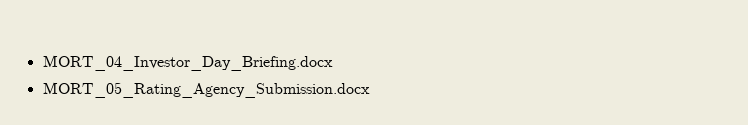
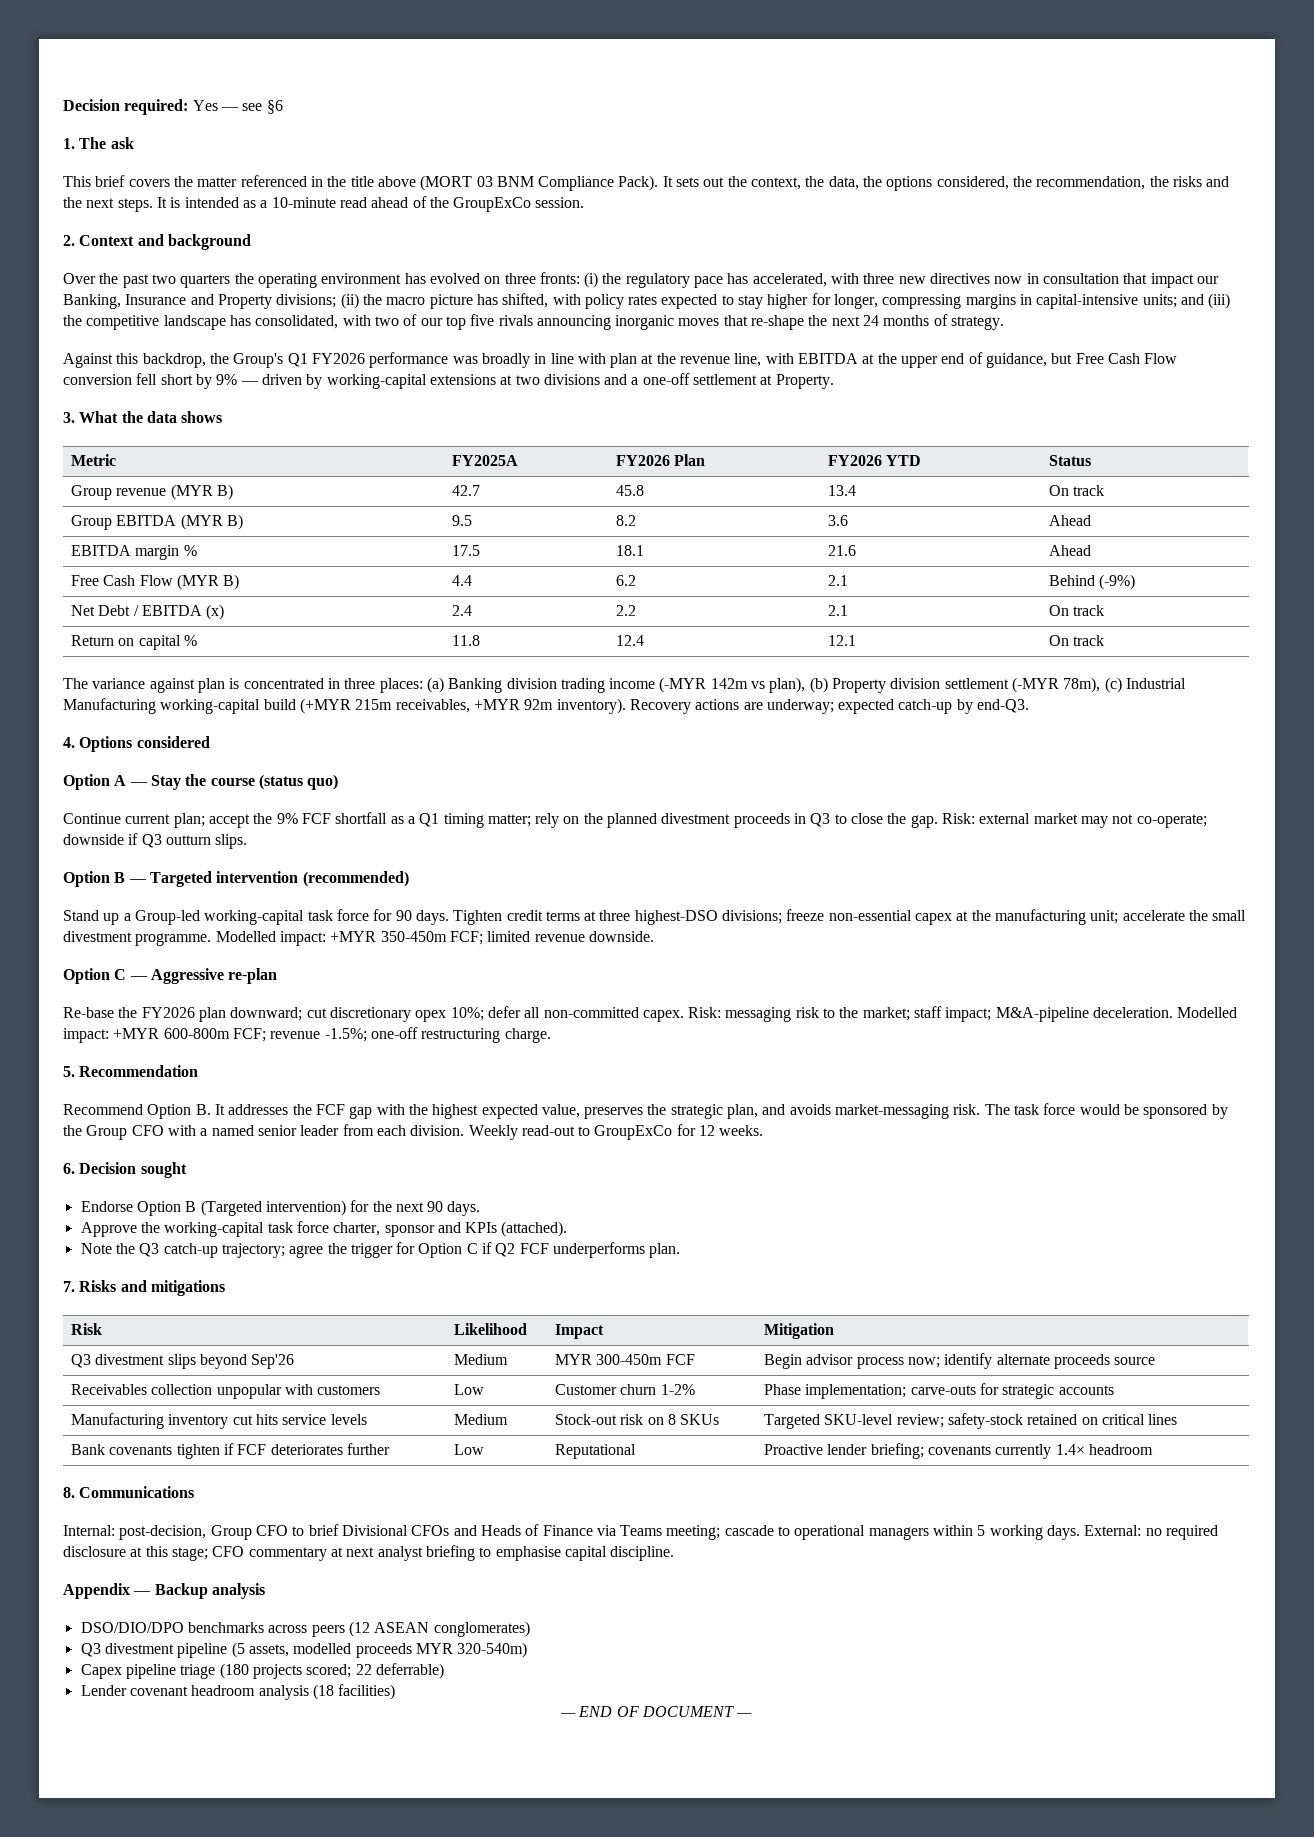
- MORT_04_Investor_Day_Briefing.docx
- MORT_05_Rating_Agency_Submission.docx
+ Decision required: Yes — see §6
+ 1. The ask
+ This brief covers the matter referenced in the title above (MORT 03 BNM Compliance Pack). It sets out the context, the data, the options considered, the recommendation, the risks and the next steps. It is intended as a 10-minute read ahead of the GroupExCo session.
+ 2. Context and background
+ Over the past two quarters the operating environment has evolved on three fronts: (i) the regulatory pace has accelerated, with three new directives now in consultation that impact our Banking, Insurance and Property divisions; (ii) the macro picture has shifted, with policy rates expected to stay higher for longer, compressing margins in capital-intensive units; and (iii) the competitive landscape has consolidated, with two of our top five rivals announcing inorganic moves that re-shape the next 24 months of strategy.
+ Against this backdrop, the Group's Q1 FY2026 performance was broadly in line with plan at the revenue line, with EBITDA at the upper end of guidance, but Free Cash Flow conversion fell short by 9% — driven by working-capital extensions at two divisions and a one-off settlement at Property.
+ 3. What the data shows
+ Metric | FY2025A | FY2026 Plan | FY2026 YTD | Status
+ Group revenue (MYR B) | 42.7 | 45.8 | 13.4 | On track
+ Group EBITDA (MYR B) | 9.5 | 8.2 | 3.6 | Ahead
+ EBITDA margin % | 17.5 | 18.1 | 21.6 | Ahead
+ Free Cash Flow (MYR B) | 4.4 | 6.2 | 2.1 | Behind (-9%)
+ Net Debt / EBITDA (x) | 2.4 | 2.2 | 2.1 | On track
+ Return on capital % | 11.8 | 12.4 | 12.1 | On track
+ The variance against plan is concentrated in three places: (a) Banking division trading income (-MYR 142m vs plan), (b) Property division settlement (-MYR 78m), (c) Industrial Manufacturing working-capital build (+MYR 215m receivables, +MYR 92m inventory). Recovery actions are underway; expected catch-up by end-Q3.
+ 4. Options considered
+ Option A — Stay the course (status quo)
+ Continue current plan; accept the 9% FCF shortfall as a Q1 timing matter; rely on the planned divestment proceeds in Q3 to close the gap. Risk: external market may not co-operate; downside if Q3 outturn slips.
+ Option B — Targeted intervention (recommended)
+ Stand up a Group-led working-capital task force for 90 days. Tighten credit terms at three highest-DSO divisions; freeze non-essential capex at the manufacturing unit; accelerate the small divestment programme. Modelled impact: +MYR 350-450m FCF; limited revenue downside.
+ Option C — Aggressive re-plan
+ Re-base the FY2026 plan downward; cut discretionary opex 10%; defer all non-committed capex. Risk: messaging risk to the market; staff impact; M&A-pipeline deceleration. Modelled impact: +MYR 600-800m FCF; revenue -1.5%; one-off restructuring charge.
+ 5. Recommendation
+ Recommend Option B. It addresses the FCF gap with the highest expected value, preserves the strategic plan, and avoids market-messaging risk. The task force would be sponsored by the Group CFO with a named senior leader from each division. Weekly read-out to GroupExCo for 12 weeks.
+ 6. Decision sought
+ Endorse Option B (Targeted intervention) for the next 90 days.
+ Approve the working-capital task force charter, sponsor and KPIs (attached).
+ Note the Q3 catch-up trajectory; agree the trigger for Option C if Q2 FCF underperforms plan.
+ 7. Risks and mitigations
+ Risk | Likelihood | Impact | Mitigation
+ Q3 divestment slips beyond Sep'26 | Medium | MYR 300-450m FCF | Begin advisor process now; identify alternate proceeds source
+ Receivables collection unpopular with customers | Low | Customer churn 1-2% | Phase implementation; carve-outs for strategic accounts
+ Manufacturing inventory cut hits service levels | Medium | Stock-out risk on 8 SKUs | Targeted SKU-level review; safety-stock retained on critical lines
+ Bank covenants tighten if FCF deteriorates further | Low | Reputational | Proactive lender briefing; covenants currently 1.4× headroom
+ 8. Communications
+ Internal: post-decision, Group CFO to brief Divisional CFOs and Heads of Finance via Teams meeting; cascade to operational managers within 5 working days. External: no required disclosure at this stage; CFO commentary at next analyst briefing to emphasise capital discipline.
+ Appendix — Backup analysis
+ DSO/DIO/DPO benchmarks across peers (12 ASEAN conglomerates)
+ Q3 divestment pipeline (5 assets, modelled proceeds MYR 320-540m)
+ Capex pipeline triage (180 projects scored; 22 deferrable)
+ Lender covenant headroom analysis (18 facilities)
+ — END OF DOCUMENT —

